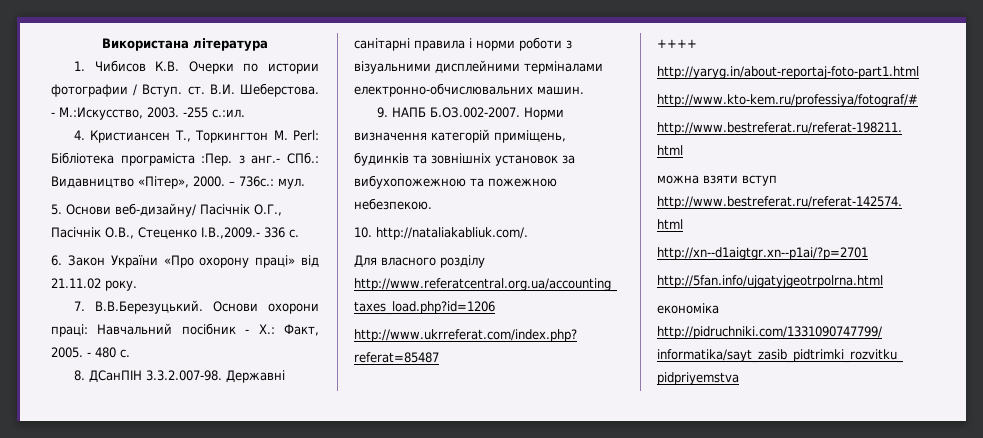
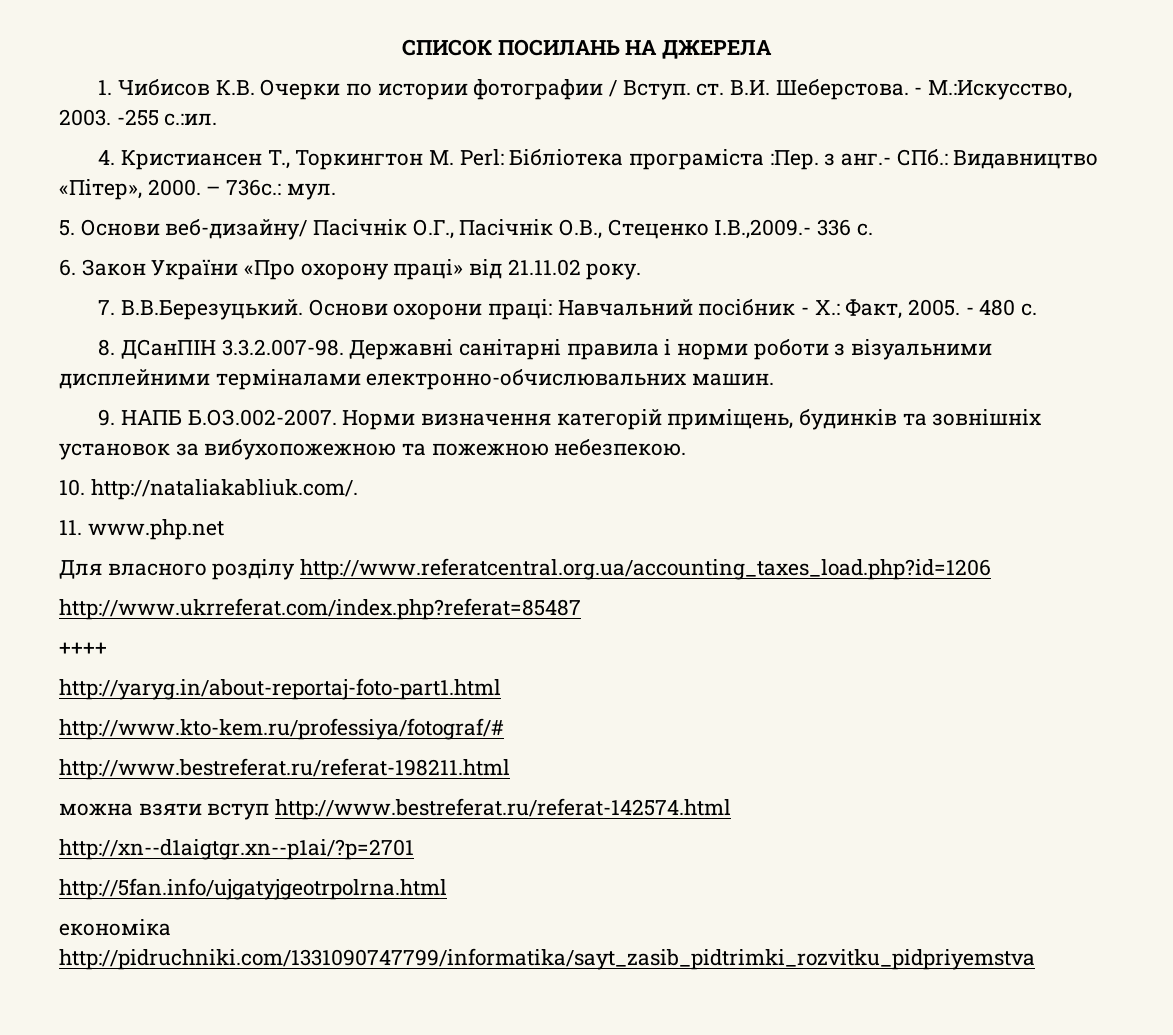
- Використана література
+ СПИСОК ПОСИЛАНЬ НА ДЖЕРЕЛА
+ 11. www.php.net

